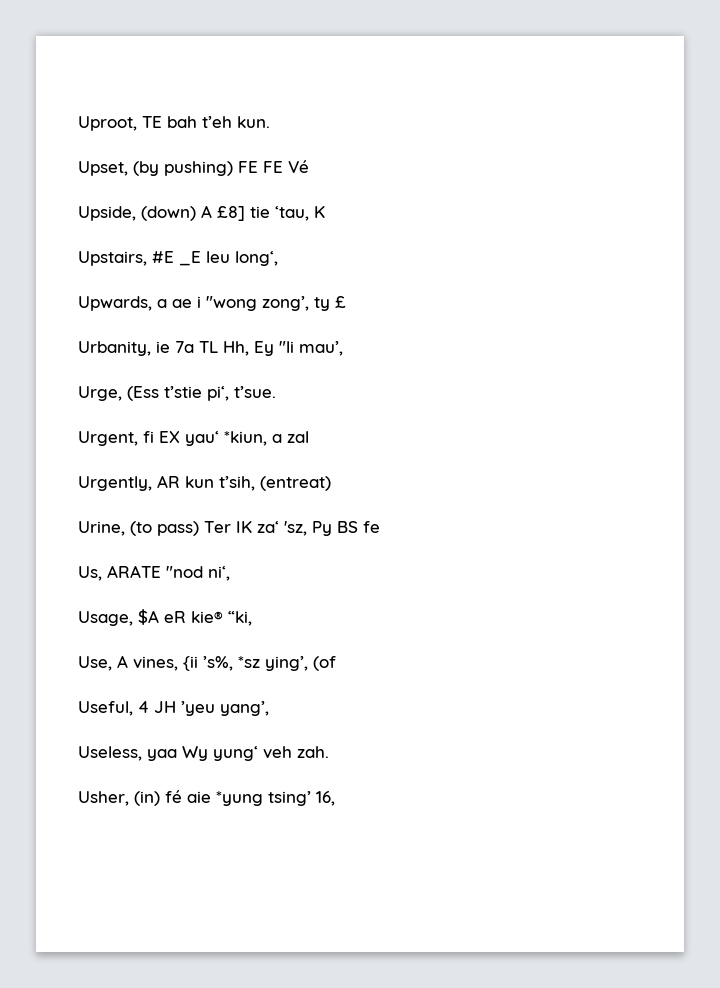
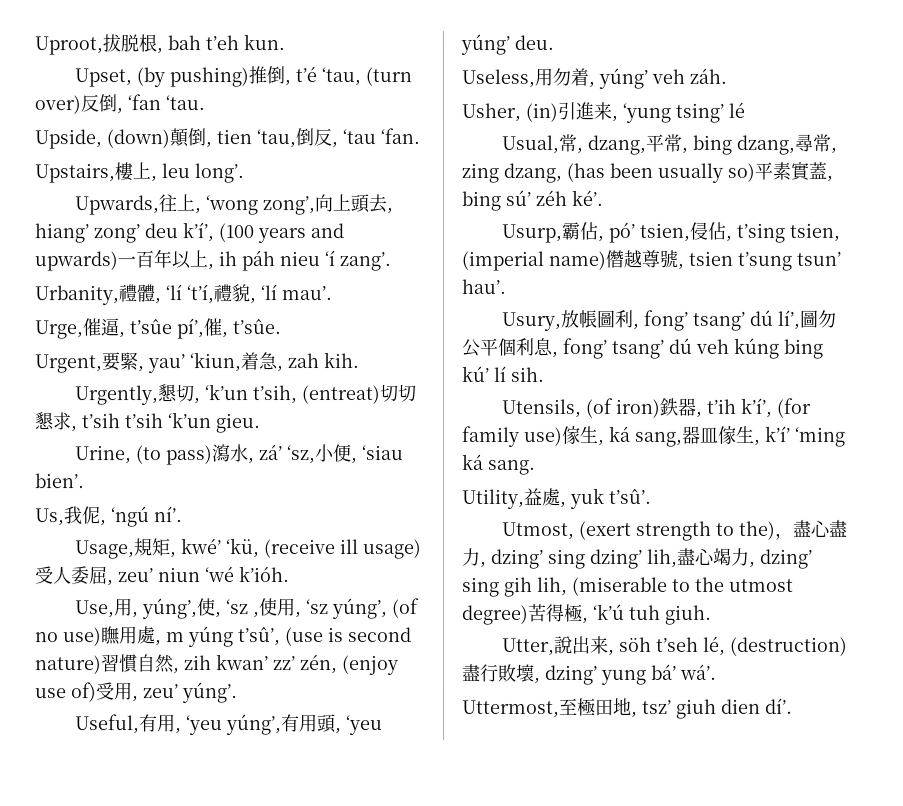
- Uproot, TE bah t’eh kun.
+ Uproot,拔脱根, bah t’eh kun.
- Upset, (by pushing) FE FE Vé
- Upside, (down) A £8] tie ‘tau, K
- Upstairs, #E _E leu long‘,
- Upwards, a ae i "wong zong’, ty £
- Urbanity, ie 7a TL Hh, Ey "li mau’,
- Urge, (Ess t’stie pi‘, t’sue.
- Urgent, fi EX yau‘ *kiun, a zal
- Urgently, AR kun t’sih, (entreat)
- Urine, (to pass) Ter IK za‘ 'sz, Py BS fe
- Us, ARATE "nod ni‘,
- Usage, $A eR kie® “ki,
- Use, A vines, {ii ’s%, *sz ying’, (of
- Useful, 4 JH ’yeu yang’,
- Useless, yaa Wy yung‘ veh zah.
- Usher, (in) fé aie *yung tsing’ 16,
+ Upset, (by pushing)推倒, t’é ‘tau, (turn over)反倒, ‘fan ‘tau.
+ Upside, (down)顛倒, tien ‘tau,倒反, ‘tau ‘fan.
+ Upstairs,樓上, leu long’.
+ Upwards,往上, ‘wong zong’,向上頭去, hiang’ zong’ deu k’í’, (100 years and upwards)一百年以上, ih páh nieu ‘í zang’.
+ Urbanity,禮體, ‘lí ‘t’í,禮貌, ‘lí mau’.
+ Urge,催逼, t’sûe pí’,催, t’sûe.
+ Urgent,要緊, yau’ ‘kiun,着急, zah kih.
+ Urgently,懇切, ‘k’un t’sih, (entreat)切切懇求, t’sih t’sih ‘k’un gieu.
+ Urine, (to pass)瀉水, zá’ ‘sz,小便, ‘siau bien’.
+ Us,我伲, ‘ngú ní’.
+ Usage,規矩, kwé’ ‘kü, (receive ill usage)受人委屈, zeu’ niun ‘wé k’ióh.
+ Use,用, yúng’,使, ‘sz ,使用, ‘sz yúng’, (of no use)瞴用處, m yúng t’sû’, (use is second nature)習慣自然, zih kwan’ zz’ zén, (enjoy use of)受用, zeu’ yúng’.
+ Useful,有用, ‘yeu yúng’,有用頭, ‘yeu yúng’ deu.
+ Useless,用勿着, yúng’ veh záh.
+ Usher, (in)引進来, ‘yung tsing’ lé
+ Usual,常, dzang,平常, bing dzang,尋常, zing dzang, (has been usually so)平素實蓋, bing sú’ zéh ké’.
+ Usurp,霸佔, pó’ tsien,侵佔, t’sing tsien, (imperial name)僭越尊號, tsien t’sung tsun’ hau’.
+ Usury,放帳圖利, fong’ tsang’ dú lí’,圖勿公平個利息, fong’ tsang’ dú veh kúng bing kú’ lí sih.
+ Utensils, (of iron)鉄器, t’ih k’í’, (for family use)傢生, ká sang,器皿傢生, k’í’ ‘ming ká sang.
+ Utility,益處, yuk t’sû’.
+ Utmost, (exert strength to the)，盡心盡力, dzing’ sing dzing’ lih,盡心竭力, dzing’ sing gih lih, (miserable to the utmost degree)苦得極, ‘k’ú tuh giuh.
+ Utter,說出来, söh t’seh lé, (destruction)盡行敗壞, dzing’ yung bá’ wá’.
+ Uttermost,至極田地, tsz’ giuh dien dí’.

